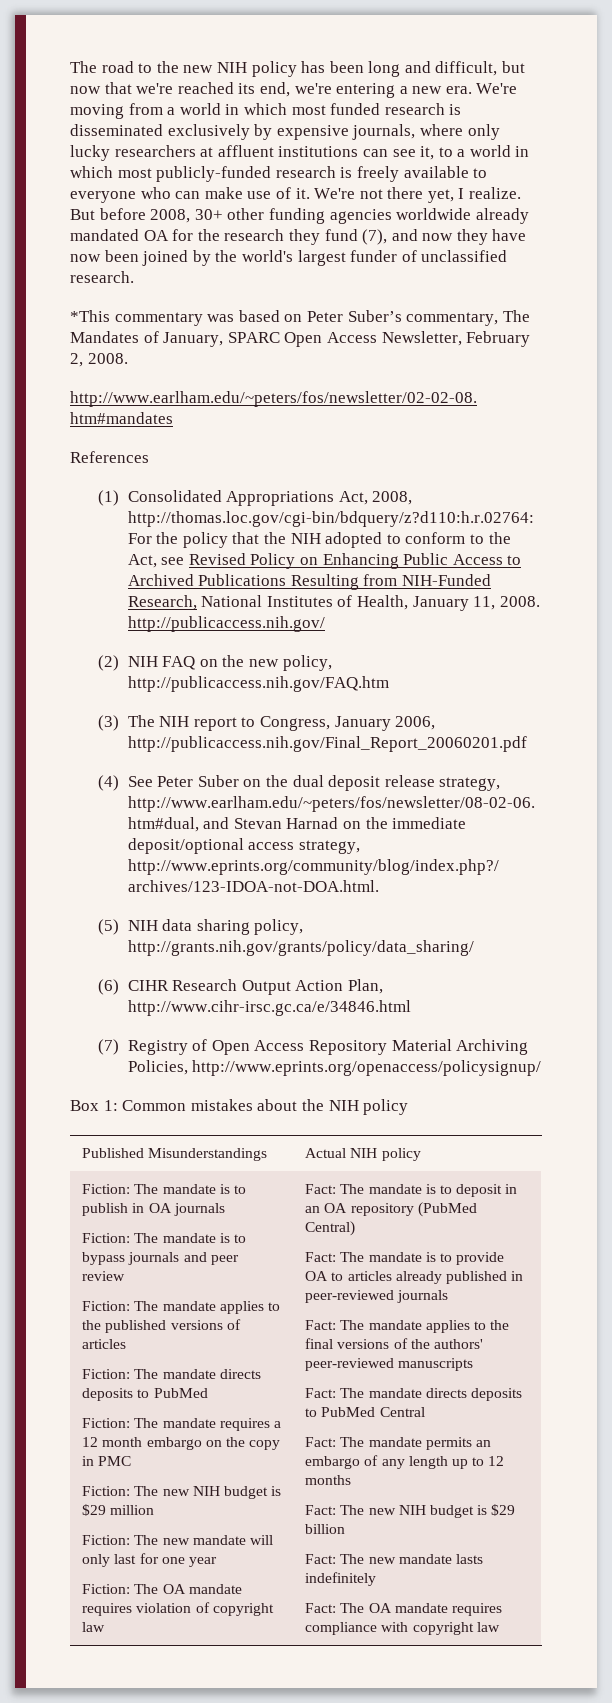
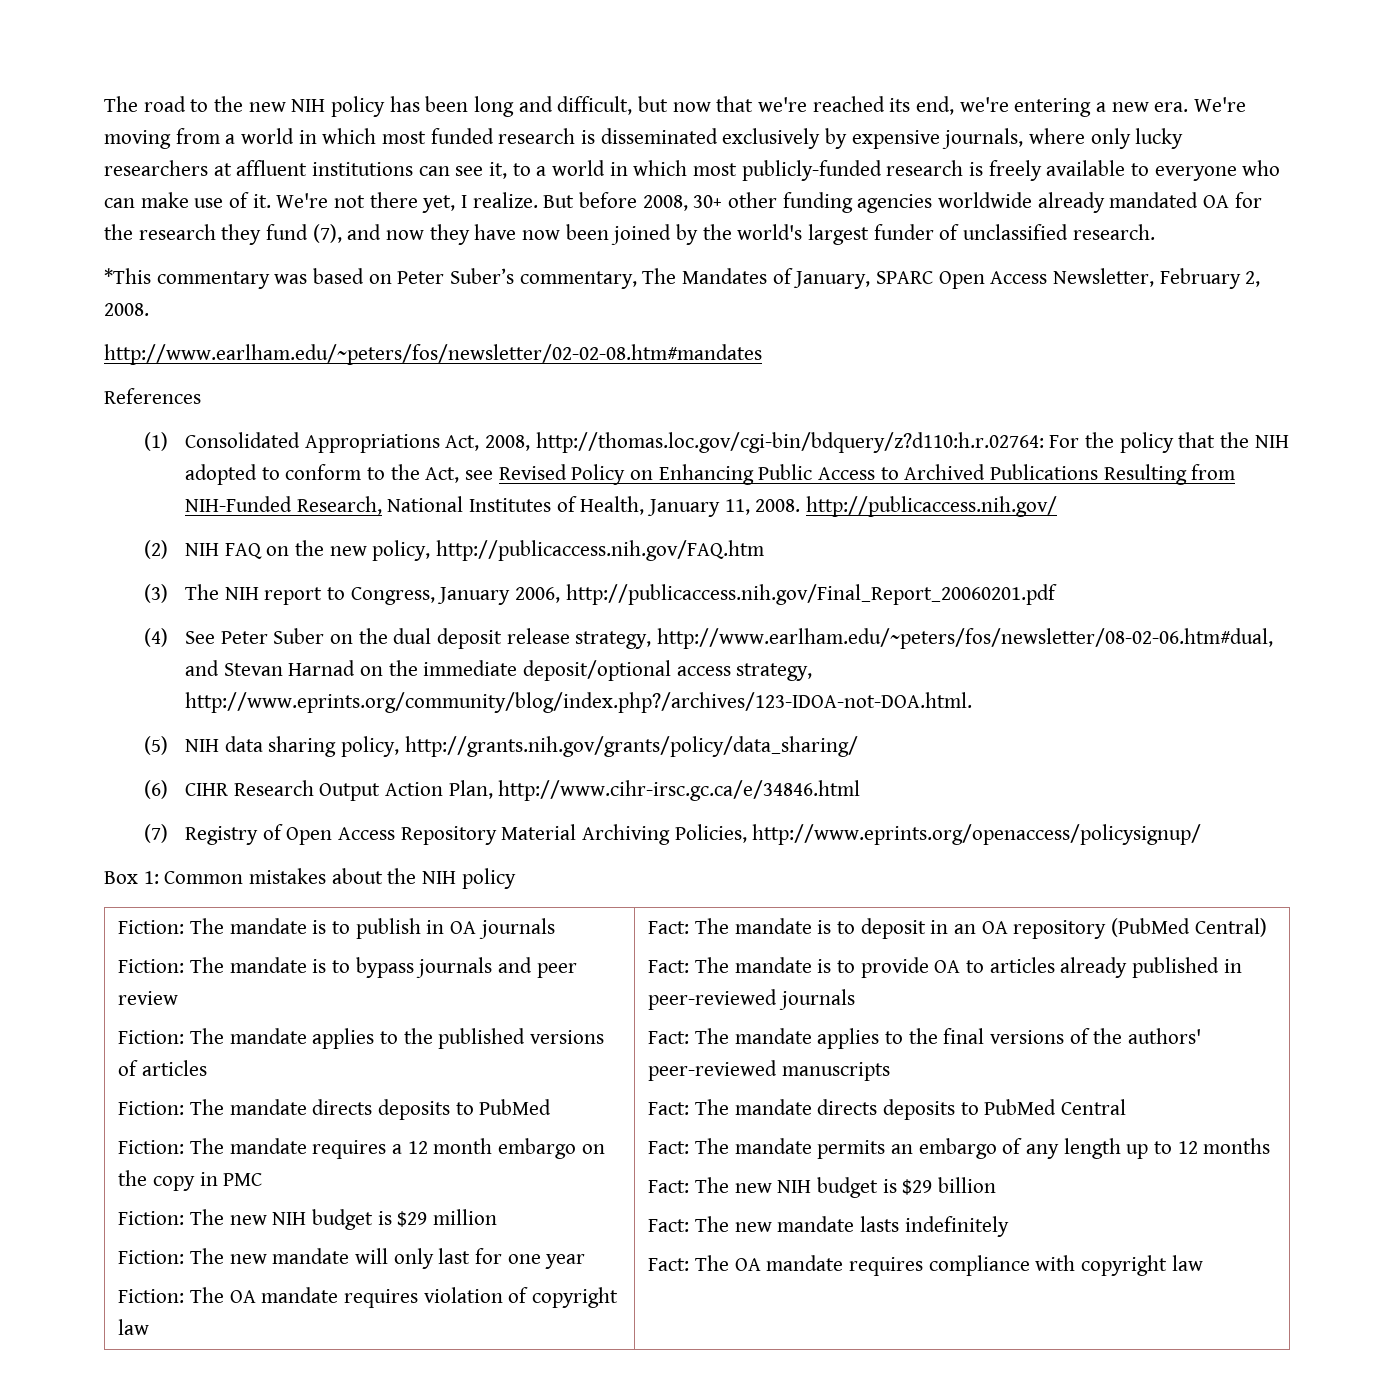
- Published Misunderstandings | Actual NIH policy

